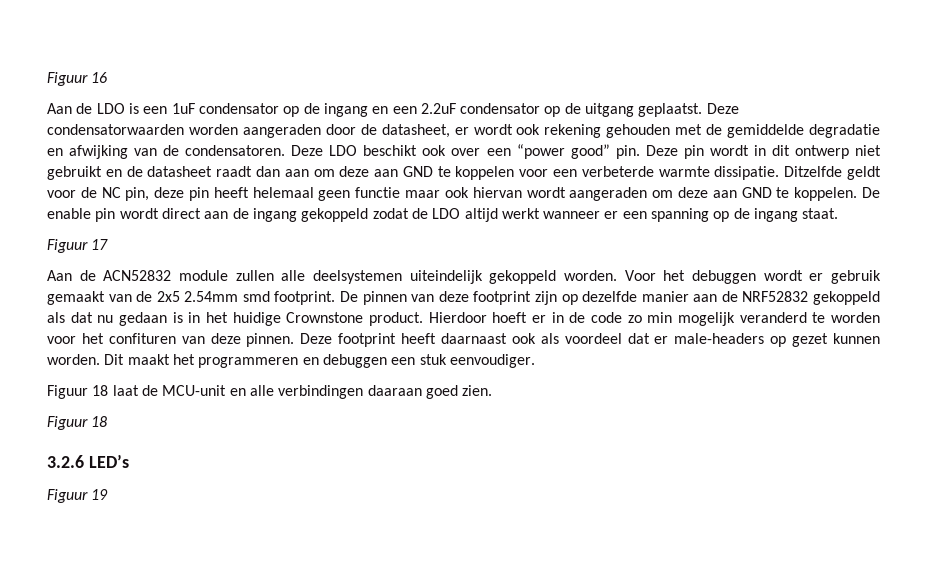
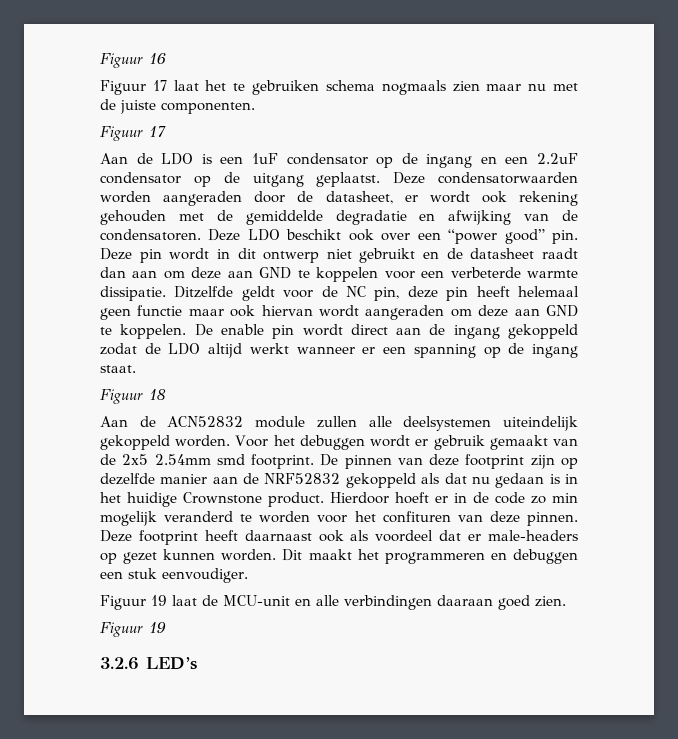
+ Figuur 17 laat het te gebruiken schema nogmaals zien maar nu met de juiste componenten.
+ Figuur 17
- Figuur 17
+ Figuur 18
- Figuur 18 laat de MCU-unit en alle verbindingen daaraan goed zien.
- Figuur 18
+ Figuur 19 laat de MCU-unit en alle verbindingen daaraan goed zien.
+ Figuur 19
- Figuur 19

